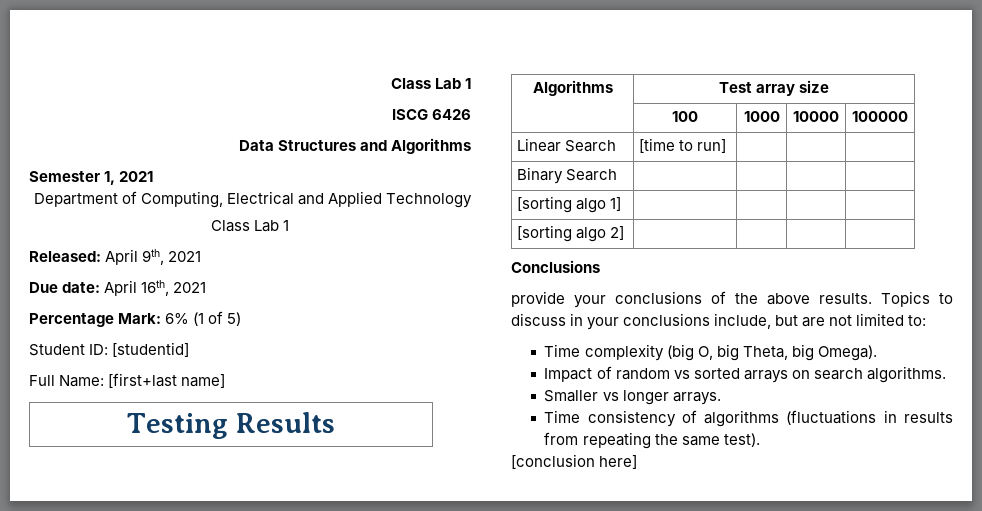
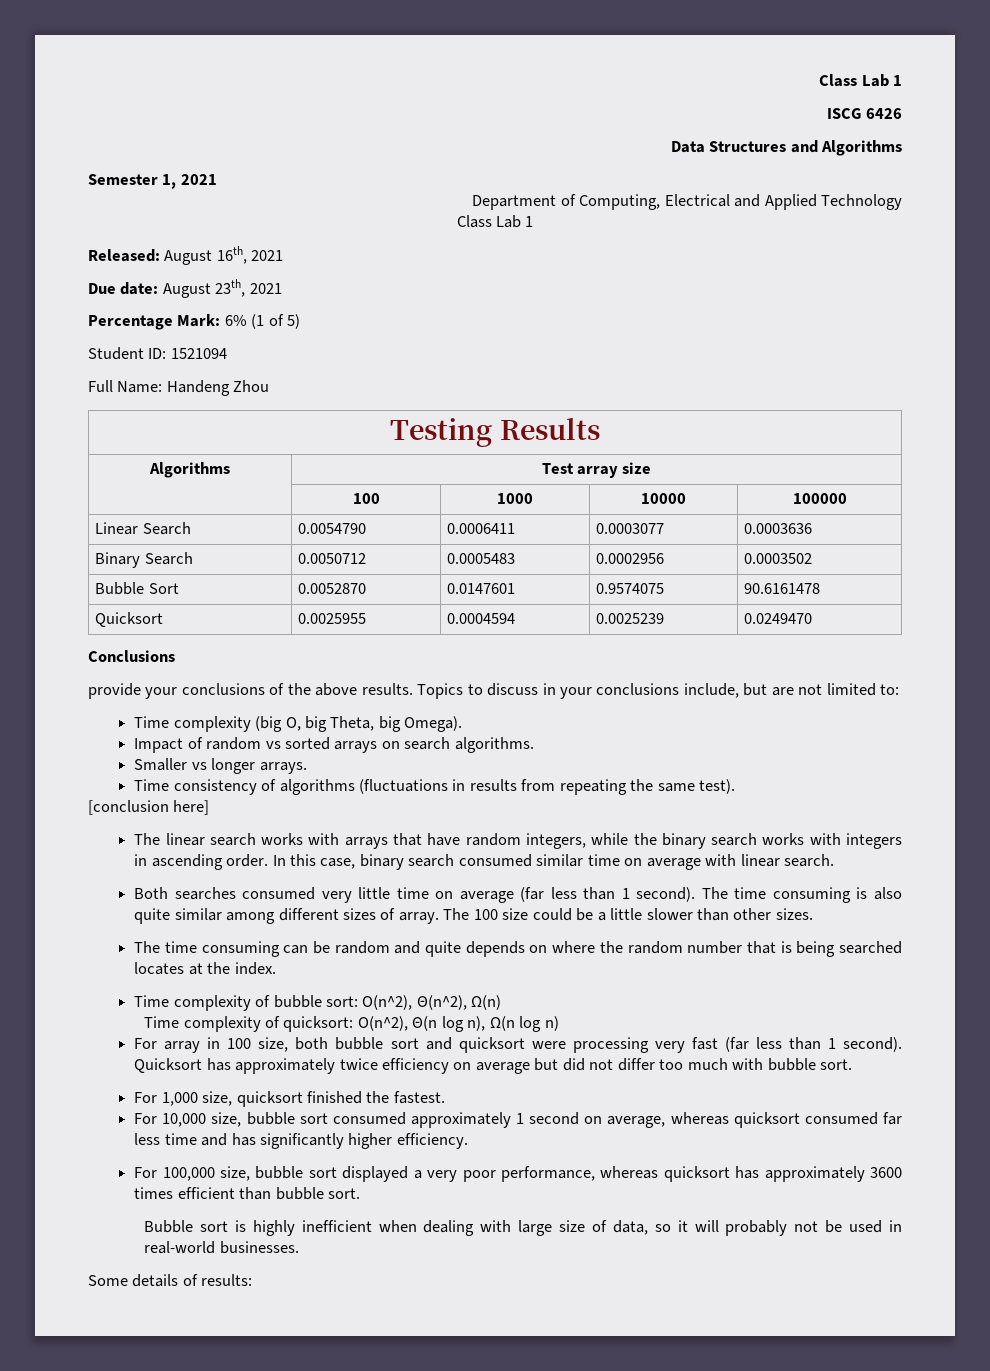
- Released: April 9th, 2021
+ Released: August 16th, 2021
- Due date: April 16th, 2021
+ Due date: August 23th, 2021
- Student ID: [studentid]
+ Student ID: 1521094
- Full Name: [first+last name]
+ Full Name: Handeng Zhou
- Linear Search | [time to run] | | |
- Binary Search | | | |
- [sorting algo 1] | | | |
- [sorting algo 2] | | | |
+ Linear Search | 0.0054790 | 0.0006411 | 0.0003077 | 0.0003636
+ Binary Search | 0.0050712 | 0.0005483 | 0.0002956 | 0.0003502
+ Bubble Sort | 0.0052870 | 0.0147601 | 0.9574075 | 90.6161478
+ Quicksort | 0.0025955 | 0.0004594 | 0.0025239 | 0.0249470
+ The linear search works with arrays that have random integers, while the binary search works with integers in ascending order. In this case, binary search consumed similar time on average with linear search.
+ Both searches consumed very little time on average (far less than 1 second). The time consuming is also quite similar among different sizes of array. The 100 size could be a little slower than other sizes.
+ The time consuming can be random and quite depends on where the random number that is being searched locates at the index.
+ Time complexity of bubble sort: O(n^2), Θ(n^2), Ω(n)
+ Time complexity of quicksort: O(n^2), Θ(n log n), Ω(n log n)
+ For array in 100 size, both bubble sort and quicksort were processing very fast (far less than 1 second). Quicksort has approximately twice efficiency on average but did not differ too much with bubble sort.
+ For 1,000 size, quicksort finished the fastest.
+ For 10,000 size, bubble sort consumed approximately 1 second on average, whereas quicksort consumed far less time and has significantly higher efficiency.
+ For 100,000 size, bubble sort displayed a very poor performance, whereas quicksort has approximately 3600 times efficient than bubble sort.
+ Bubble sort is highly inefficient when dealing with large size of data, so it will probably not be used in real-world businesses.
+ Some details of results:

